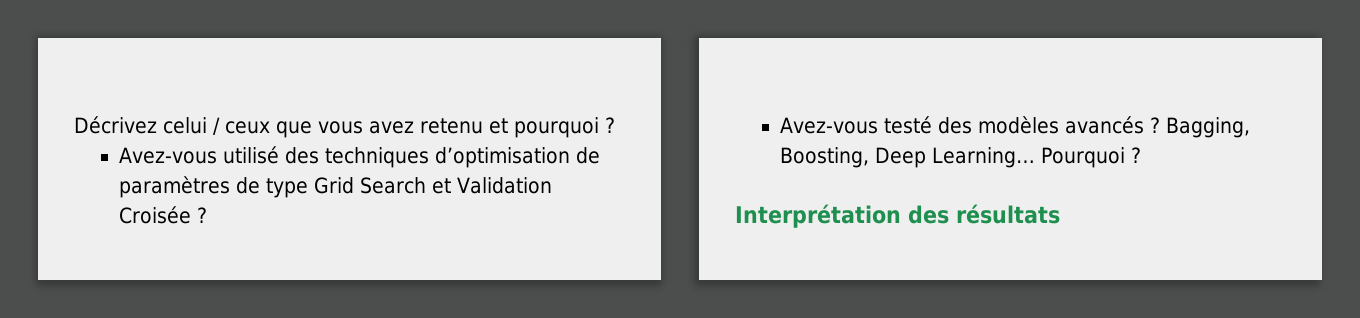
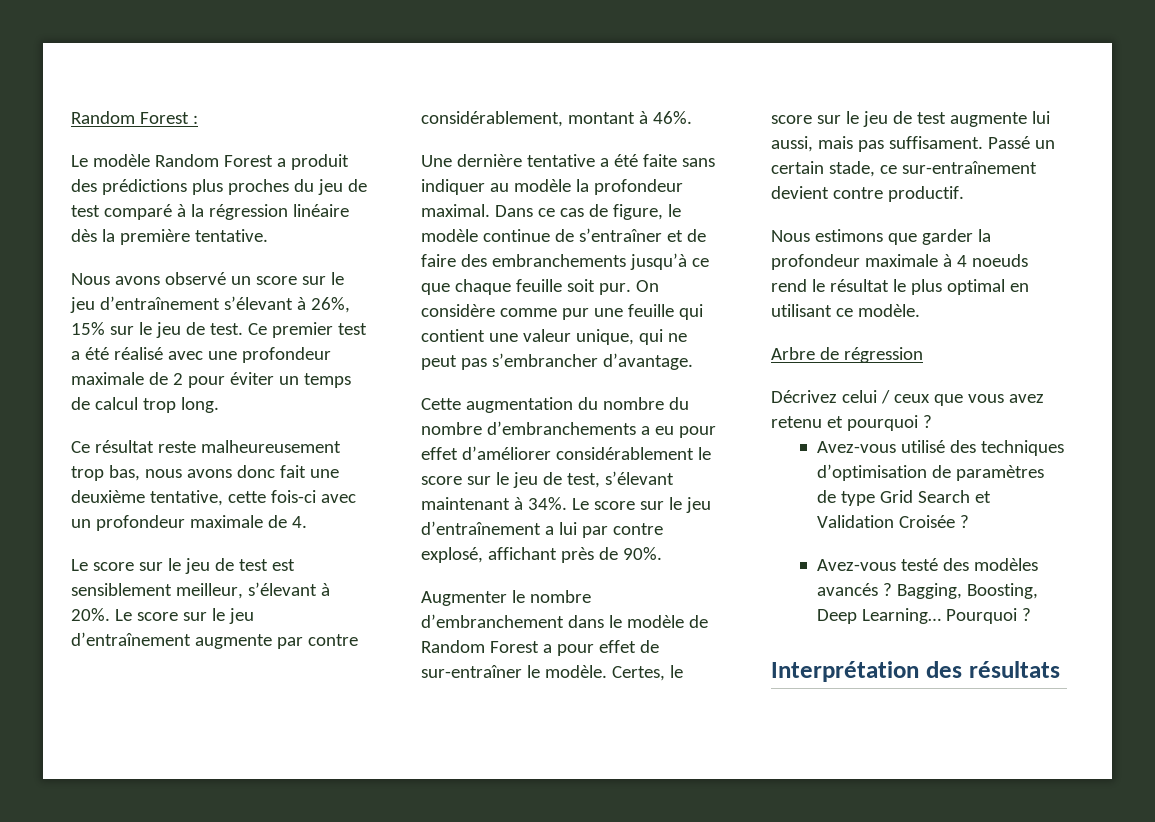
+ Random Forest :
+ Le modèle Random Forest a produit des prédictions plus proches du jeu de test comparé à la régression linéaire dès la première tentative.
+ Nous avons observé un score sur le jeu d’entraînement s’élevant à 26%, 15% sur le jeu de test. Ce premier test a été réalisé avec une profondeur maximale de 2 pour éviter un temps de calcul trop long.
+ Ce résultat reste malheureusement trop bas, nous avons donc fait une deuxième tentative, cette fois-ci avec un profondeur maximale de 4.
+ Le score sur le jeu de test est sensiblement meilleur, s’élevant à 20%. Le score sur le jeu d’entraînement augmente par contre considérablement, montant à 46%.
+ Une dernière tentative a été faite sans indiquer au modèle la profondeur maximal. Dans ce cas de figure, le modèle continue de s’entraîner et de faire des embranchements jusqu’à ce que chaque feuille soit pur. On considère comme pur une feuille qui contient une valeur unique, qui ne peut pas s’embrancher d’avantage.
+ Cette augmentation du nombre du nombre d’embranchements a eu pour effet d’améliorer considérablement le score sur le jeu de test, s’élevant maintenant à 34%. Le score sur le jeu d’entraînement a lui par contre explosé, affichant près de 90%.
+ Augmenter le nombre d’embranchement dans le modèle de Random Forest a pour effet de sur-entraîner le modèle. Certes, le score sur le jeu de test augmente lui aussi, mais pas suffisament. Passé un certain stade, ce sur-entraînement devient contre productif.
+ Nous estimons que garder la profondeur maximale à 4 noeuds rend le résultat le plus optimal en utilisant ce modèle.
+ Arbre de régression

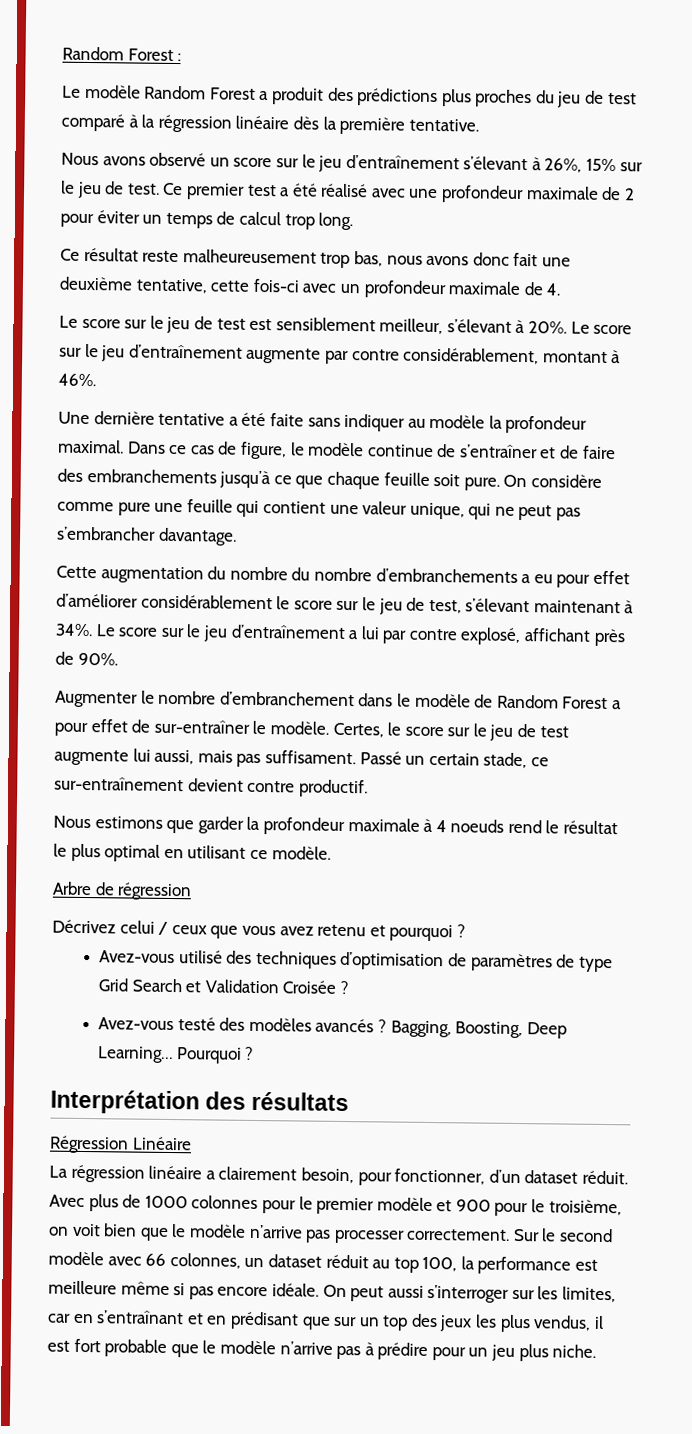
- Dans ce cas de figure, le modèle continue de s’entraîner et de faire des embranchements jusqu’à ce que chaque feuille soit pur.
+ Dans ce cas de figure, le modèle continue de s’entraîner et de faire des embranchements jusqu’à ce que chaque feuille soit pure.
- On considère comme pur une feuille qui contient une valeur unique, qui ne peut pas s’embrancher d’avantage.
+ On considère comme pure une feuille qui contient une valeur unique, qui ne peut pas s’embrancher davantage.
+ Régression Linéaire
+ La régression linéaire a clairement besoin, pour fonctionner, d’un dataset réduit. Avec plus de 1000 colonnes pour le premier modèle et 900 pour le troisième, on voit bien que le modèle n’arrive pas processer correctement. Sur le second modèle avec 66 colonnes, un dataset réduit au top 100, la performance est meilleure même si pas encore idéale. On peut aussi s’interroger sur les limites, car en s’entraînant et en prédisant que sur un top des jeux les plus vendus, il est fort probable que le modèle n’arrive pas à prédire pour un jeu plus niche.

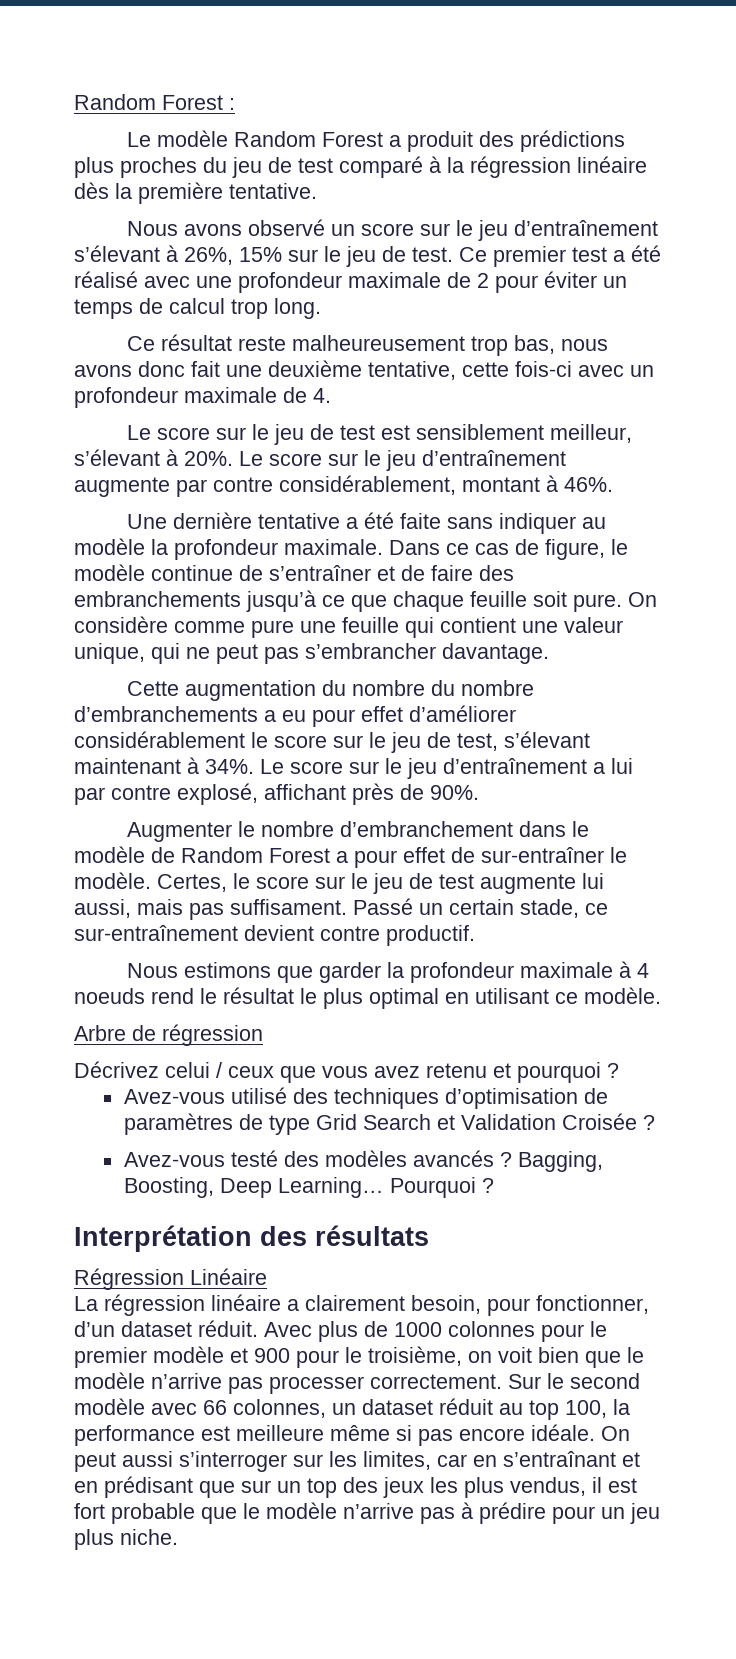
- Une dernière tentative a été faite sans indiquer au modèle la profondeur maximal.
+ Une dernière tentative a été faite sans indiquer au modèle la profondeur maximale.

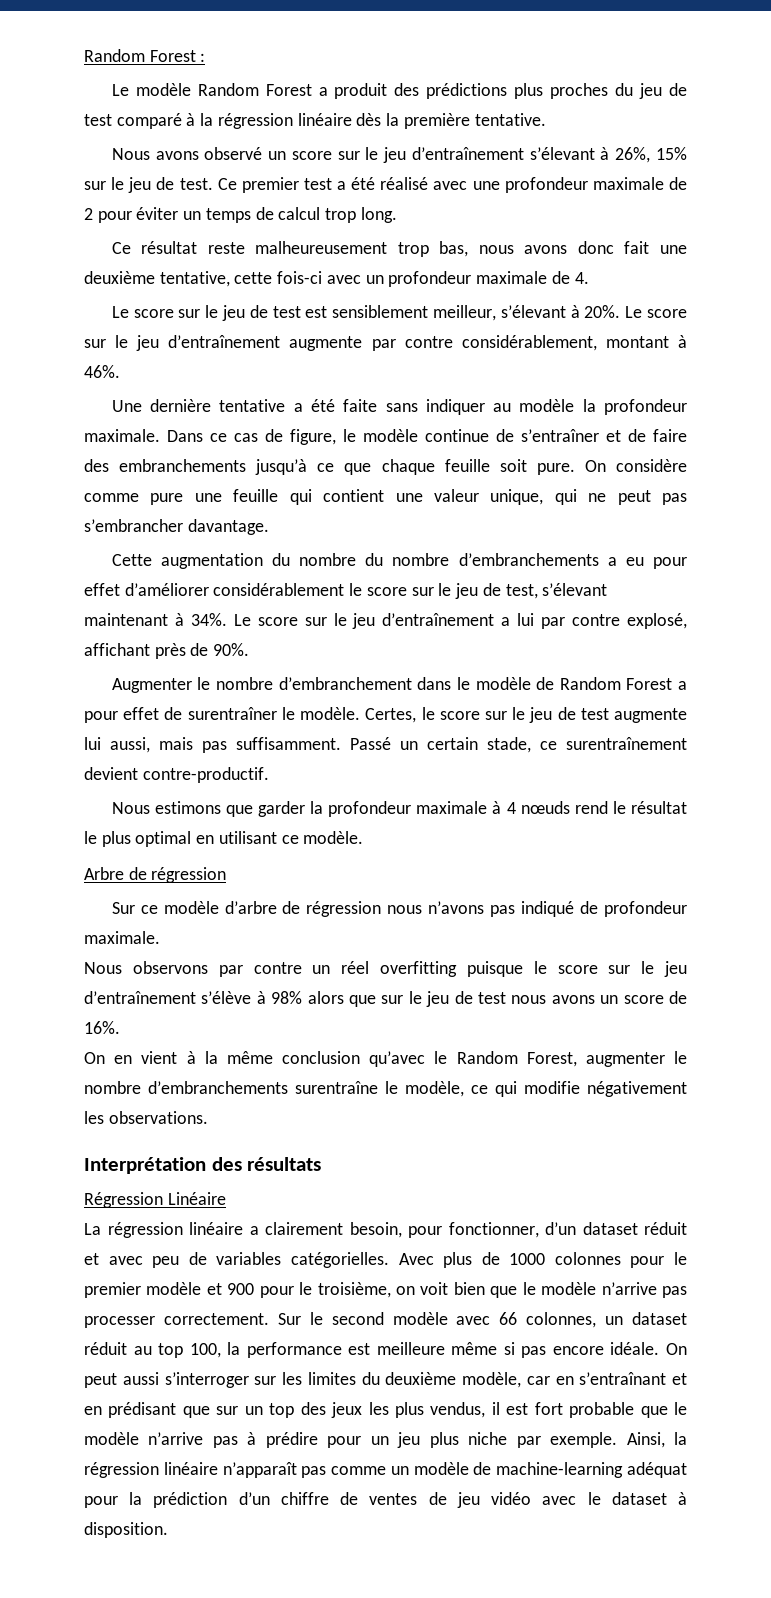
- Augmenter le nombre d’embranchement dans le modèle de Random Forest a pour effet de sur-entraîner le modèle.
+ Augmenter le nombre d’embranchement dans le modèle de Random Forest a pour effet de surentraîner le modèle.
- Certes, le score sur le jeu de test augmente lui aussi, mais pas suffisament.
+ Certes, le score sur le jeu de test augmente lui aussi, mais pas suffisamment.
- Passé un certain stade, ce sur-entraînement devient contre productif.
+ Passé un certain stade, ce surentraînement devient contre-productif.
- Nous estimons que garder la profondeur maximale à 4 noeuds rend le résultat le plus optimal en utilisant ce modèle.
+ Nous estimons que garder la profondeur maximale à 4 nœuds rend le résultat le plus optimal en utilisant ce modèle.
- Décrivez celui / ceux que vous avez retenu et pourquoi ?
- Avez-vous utilisé des techniques d’optimisation de paramètres de type Grid Search et Validation Croisée ?
- Avez-vous testé des modèles avancés ? Bagging, Boosting, Deep Learning… Pourquoi ?
+ Sur ce modèle d’arbre de régression nous n’avons pas indiqué de profondeur maximale.
+ Nous observons par contre un réel overfitting puisque le score sur le jeu d’entraînement s’élève à 98% alors que sur le jeu de test nous avons un score de 16%.
+ On en vient à la même conclusion qu’avec le Random Forest, augmenter le nombre d’embranchements surentraîne le modèle, ce qui modifie négativement les observations.
- La régression linéaire a clairement besoin, pour fonctionner, d’un dataset réduit.
+ La régression linéaire a clairement besoin, pour fonctionner, d’un dataset réduit et avec peu de variables catégorielles.
- On peut aussi s’interroger sur les limites, car en s’entraînant et en prédisant que sur un top des jeux les plus vendus, il est fort probable que le modèle n’arrive pas à prédire pour un jeu plus niche.
+ On peut aussi s’interroger sur les limites du deuxième modèle, car en s’entraînant et en prédisant que sur un top des jeux les plus vendus, il est fort probable que le modèle n’arrive pas à prédire pour un jeu plus niche par exemple. Ainsi, la régression linéaire n’apparaît pas comme un modèle de machine-learning adéquat pour la prédiction d’un chiffre de ventes de jeu vidéo avec le dataset à disposition.

